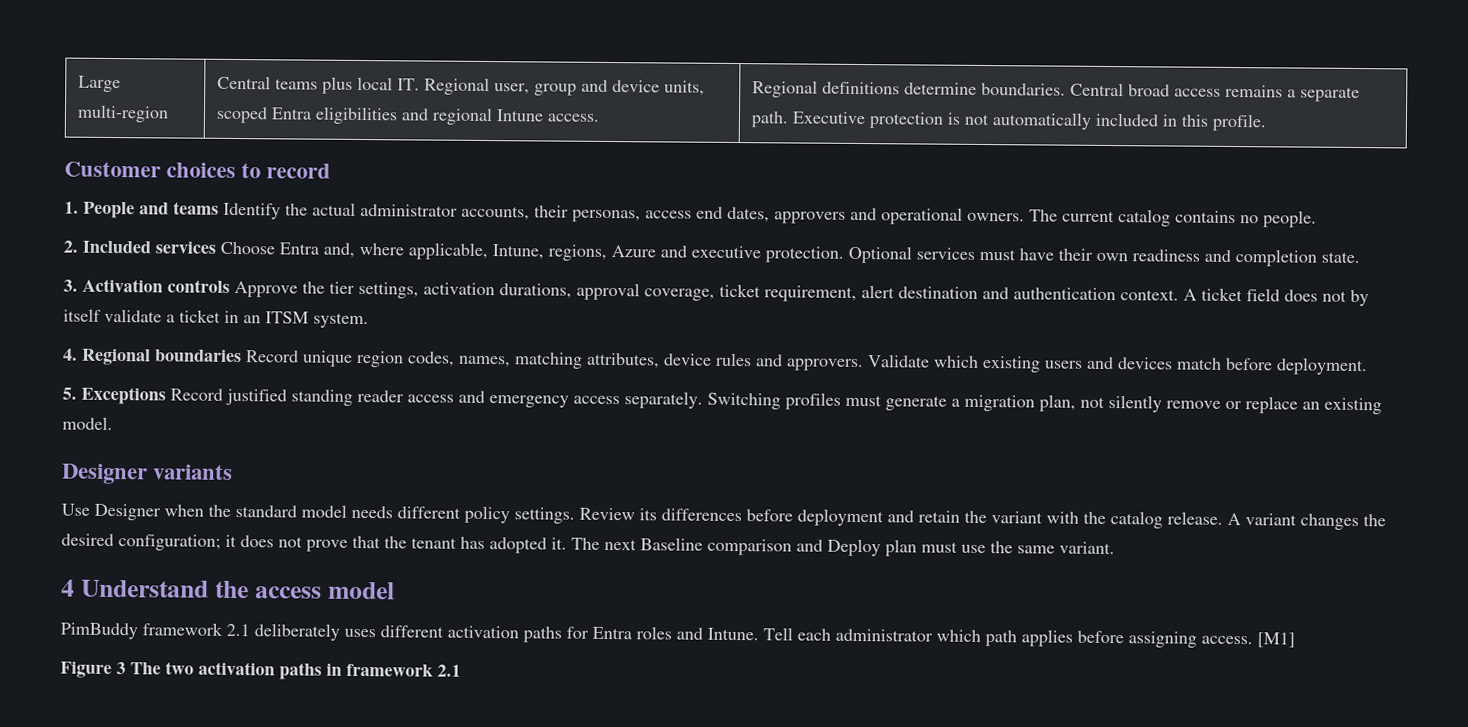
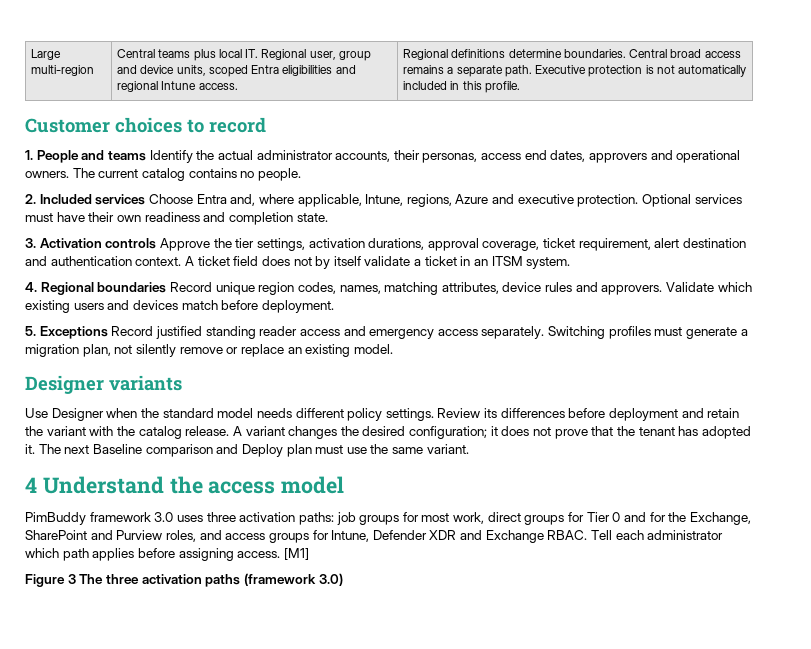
- PimBuddy framework 2.1 deliberately uses different activation paths for Entra roles and Intune.
+ PimBuddy framework 3.0 uses three activation paths: job groups for most work, direct groups for Tier 0 and for the Exchange, SharePoint and Purview roles, and access groups for Intune, Defender XDR and Exchange RBAC.
- Figure 3 The two activation paths in framework 2.1
+ Figure 3 The three activation paths (framework 3.0)

